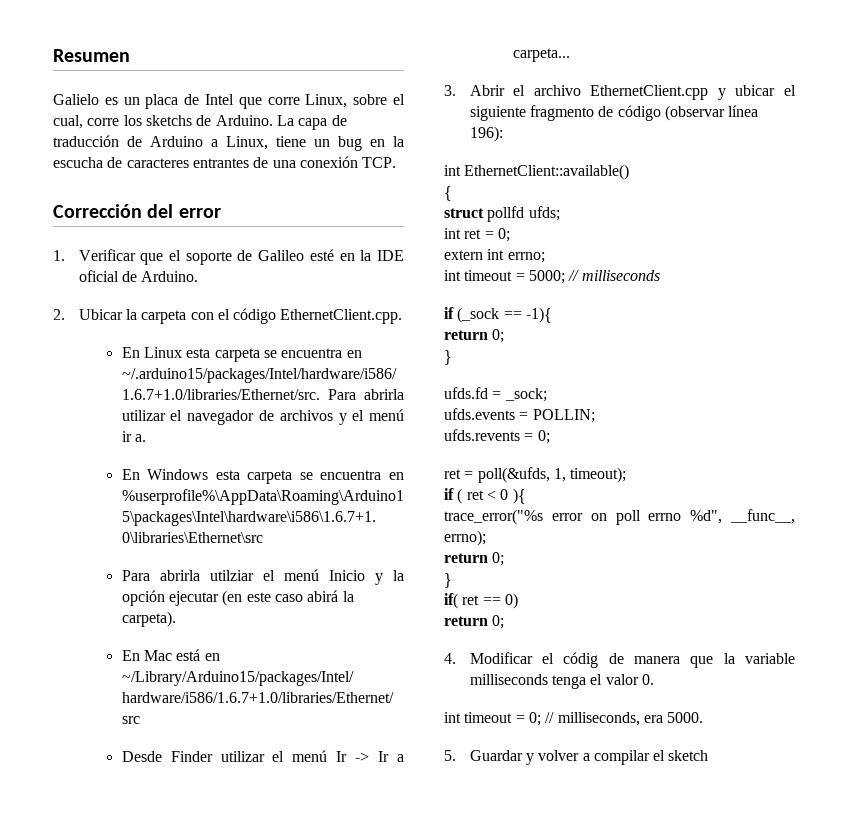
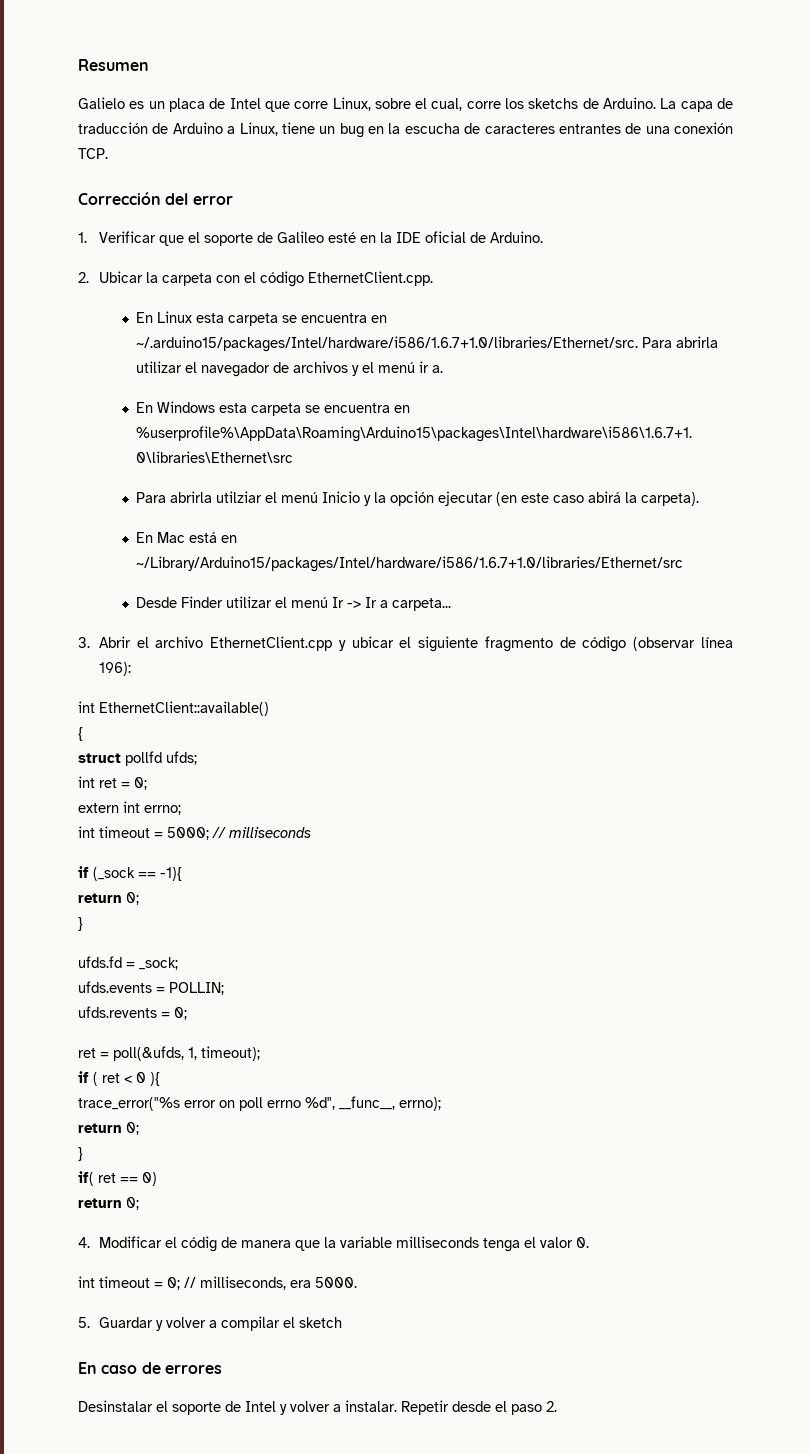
+ En caso de errores
+ Desinstalar el soporte de Intel y volver a instalar. Repetir desde el paso 2.

